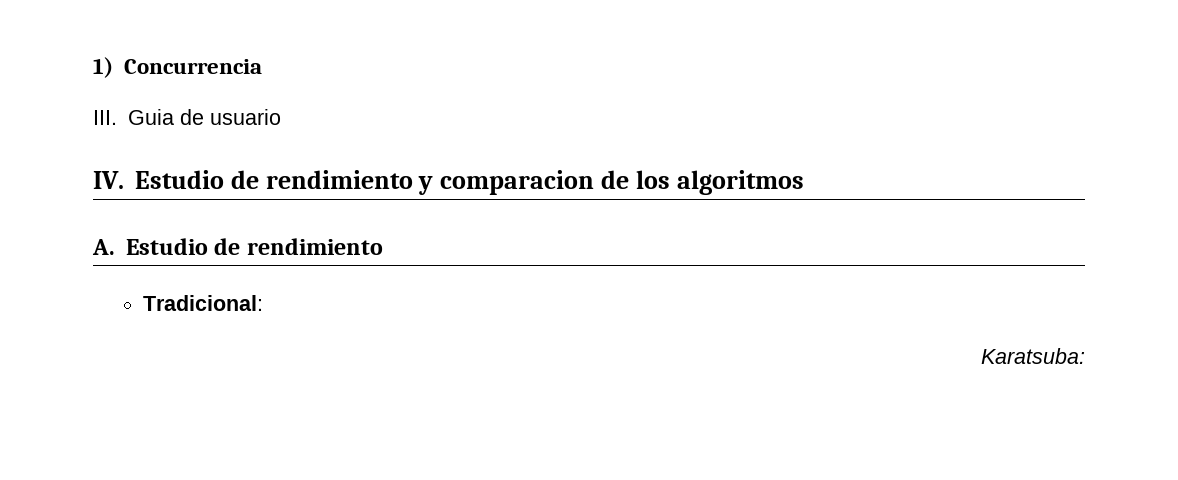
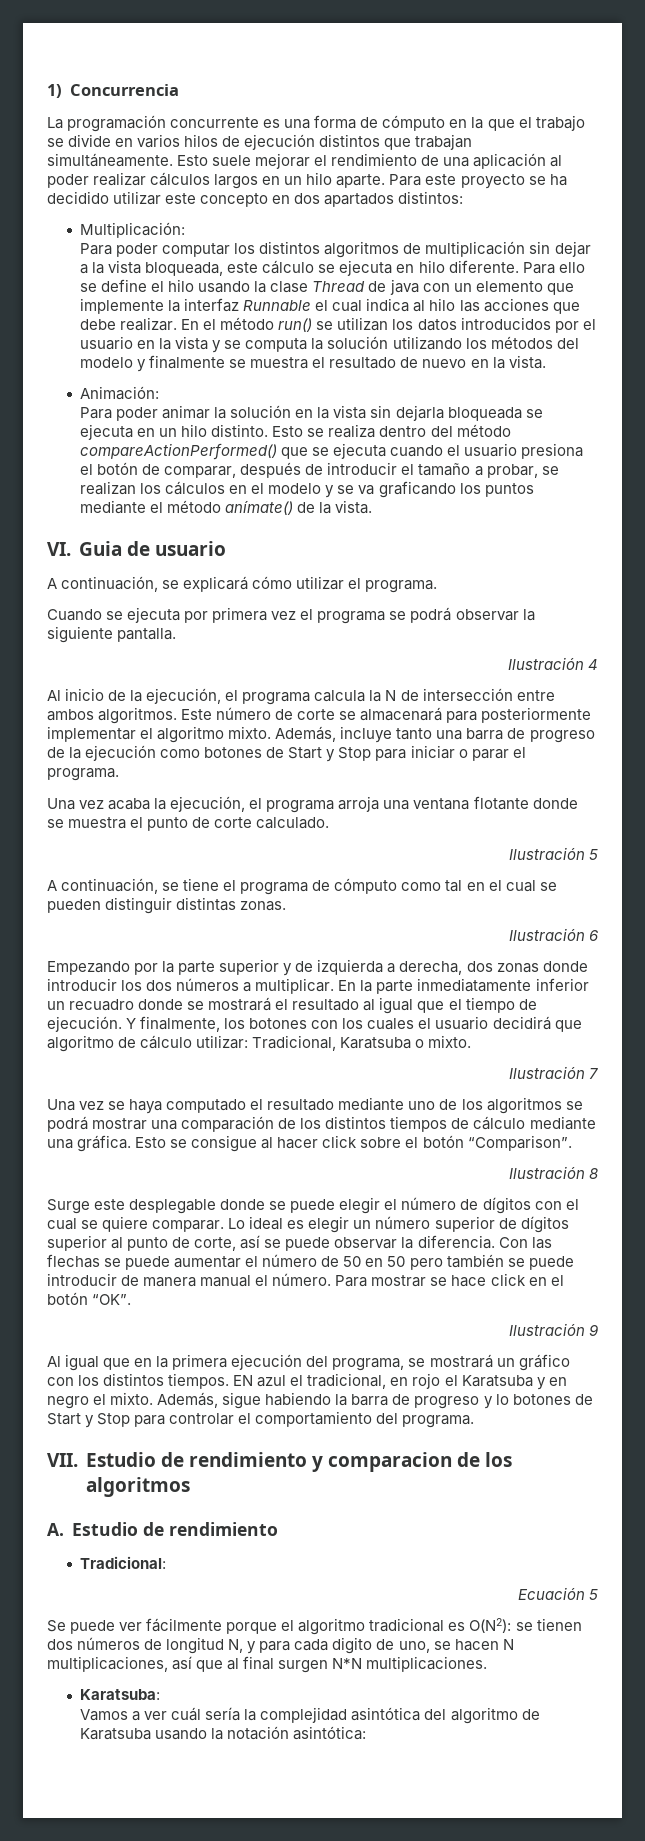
- III. Guia de usuario
- IV. Estudio de rendimiento y comparacion de los algoritmos
+ La programación concurrente es una forma de cómputo en la que el trabajo se divide en varios hilos de ejecución distintos que trabajan simultáneamente. Esto suele mejorar el rendimiento de una aplicación al poder realizar cálculos largos en un hilo aparte. Para este proyecto se ha decidido utilizar este concepto en dos apartados distintos:
+ Multiplicación:
+ Para poder computar los distintos algoritmos de multiplicación sin dejar a la vista bloqueada, este cálculo se ejecuta en hilo diferente. Para ello se define el hilo usando la clase Thread de java con un elemento que implemente la interfaz Runnable el cual indica al hilo las acciones que debe realizar. En el método run() se utilizan los datos introducidos por el usuario en la vista y se computa la solución utilizando los métodos del modelo y finalmente se muestra el resultado de nuevo en la vista.
+ Animación:
+ Para poder animar la solución en la vista sin dejarla bloqueada se ejecuta en un hilo distinto. Esto se realiza dentro del método compareActionPerformed() que se ejecuta cuando el usuario presiona el botón de comparar, después de introducir el tamaño a probar, se realizan los cálculos en el modelo y se va graficando los puntos mediante el método anímate() de la vista.
+ VI. Guia de usuario
+ A continuación, se explicará cómo utilizar el programa.
+ Cuando se ejecuta por primera vez el programa se podrá observar la siguiente pantalla.
+ Ilustración 4
+ Al inicio de la ejecución, el programa calcula la N de intersección entre ambos algoritmos. Este número de corte se almacenará para posteriormente implementar el algoritmo mixto. Además, incluye tanto una barra de progreso de la ejecución como botones de Start y Stop para iniciar o parar el programa.
+ Una vez acaba la ejecución, el programa arroja una ventana flotante donde se muestra el punto de corte calculado.
+ Ilustración 5
+ A continuación, se tiene el programa de cómputo como tal en el cual se pueden distinguir distintas zonas.
+ Ilustración 6
+ Empezando por la parte superior y de izquierda a derecha, dos zonas donde introducir los dos números a multiplicar. En la parte inmediatamente inferior un recuadro donde se mostrará el resultado al igual que el tiempo de ejecución. Y finalmente, los botones con los cuales el usuario decidirá que algoritmo de cálculo utilizar: Tradicional, Karatsuba o mixto.
+ Ilustración 7
+ Una vez se haya computado el resultado mediante uno de los algoritmos se podrá mostrar una comparación de los distintos tiempos de cálculo mediante una gráfica. Esto se consigue al hacer click sobre el botón “Comparison”.
+ Ilustración 8
+ Surge este desplegable donde se puede elegir el número de dígitos con el cual se quiere comparar. Lo ideal es elegir un número superior de dígitos superior al punto de corte, así se puede observar la diferencia. Con las flechas se puede aumentar el número de 50 en 50 pero también se puede introducir de manera manual el número. Para mostrar se hace click en el botón “OK”.
+ Ilustración 9
+ Al igual que en la primera ejecución del programa, se mostrará un gráfico con los distintos tiempos. EN azul el tradicional, en rojo el Karatsuba y en negro el mixto. Además, sigue habiendo la barra de progreso y lo botones de Start y Stop para controlar el comportamiento del programa.
+ VII. Estudio de rendimiento y comparacion de los algoritmos
+ Ecuación 5
+ Se puede ver fácilmente porque el algoritmo tradicional es O(N2): se tienen dos números de longitud N, y para cada digito de uno, se hacen N multiplicaciones, así que al final surgen N*N multiplicaciones.
  Karatsuba:
+ Vamos a ver cuál sería la complejidad asintótica del algoritmo de Karatsuba usando la notación asintótica:

